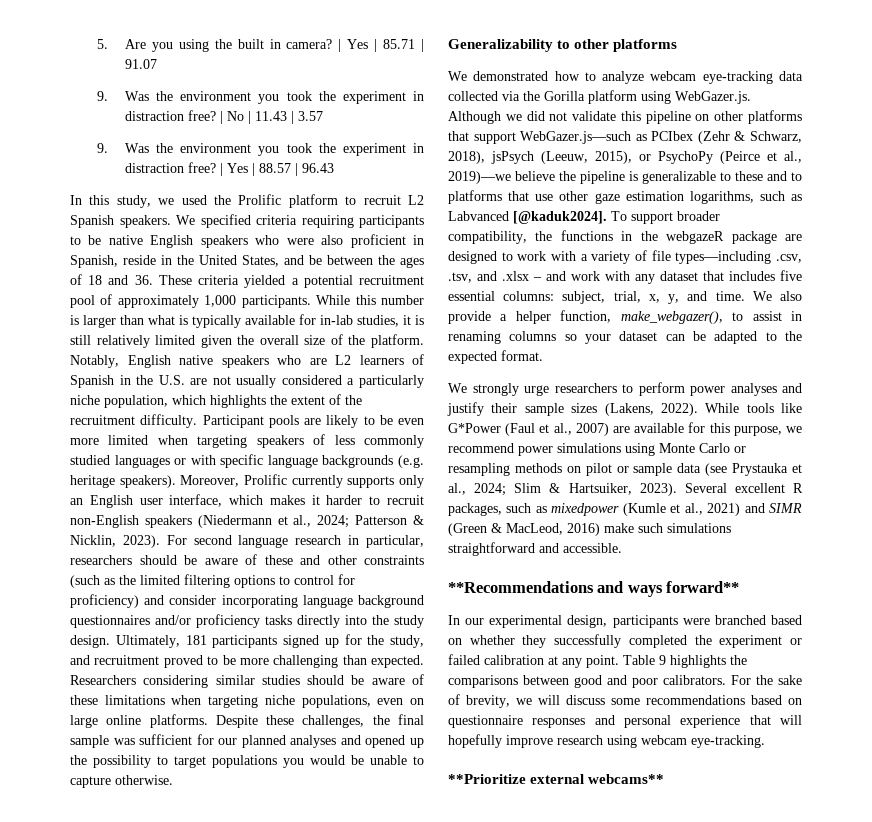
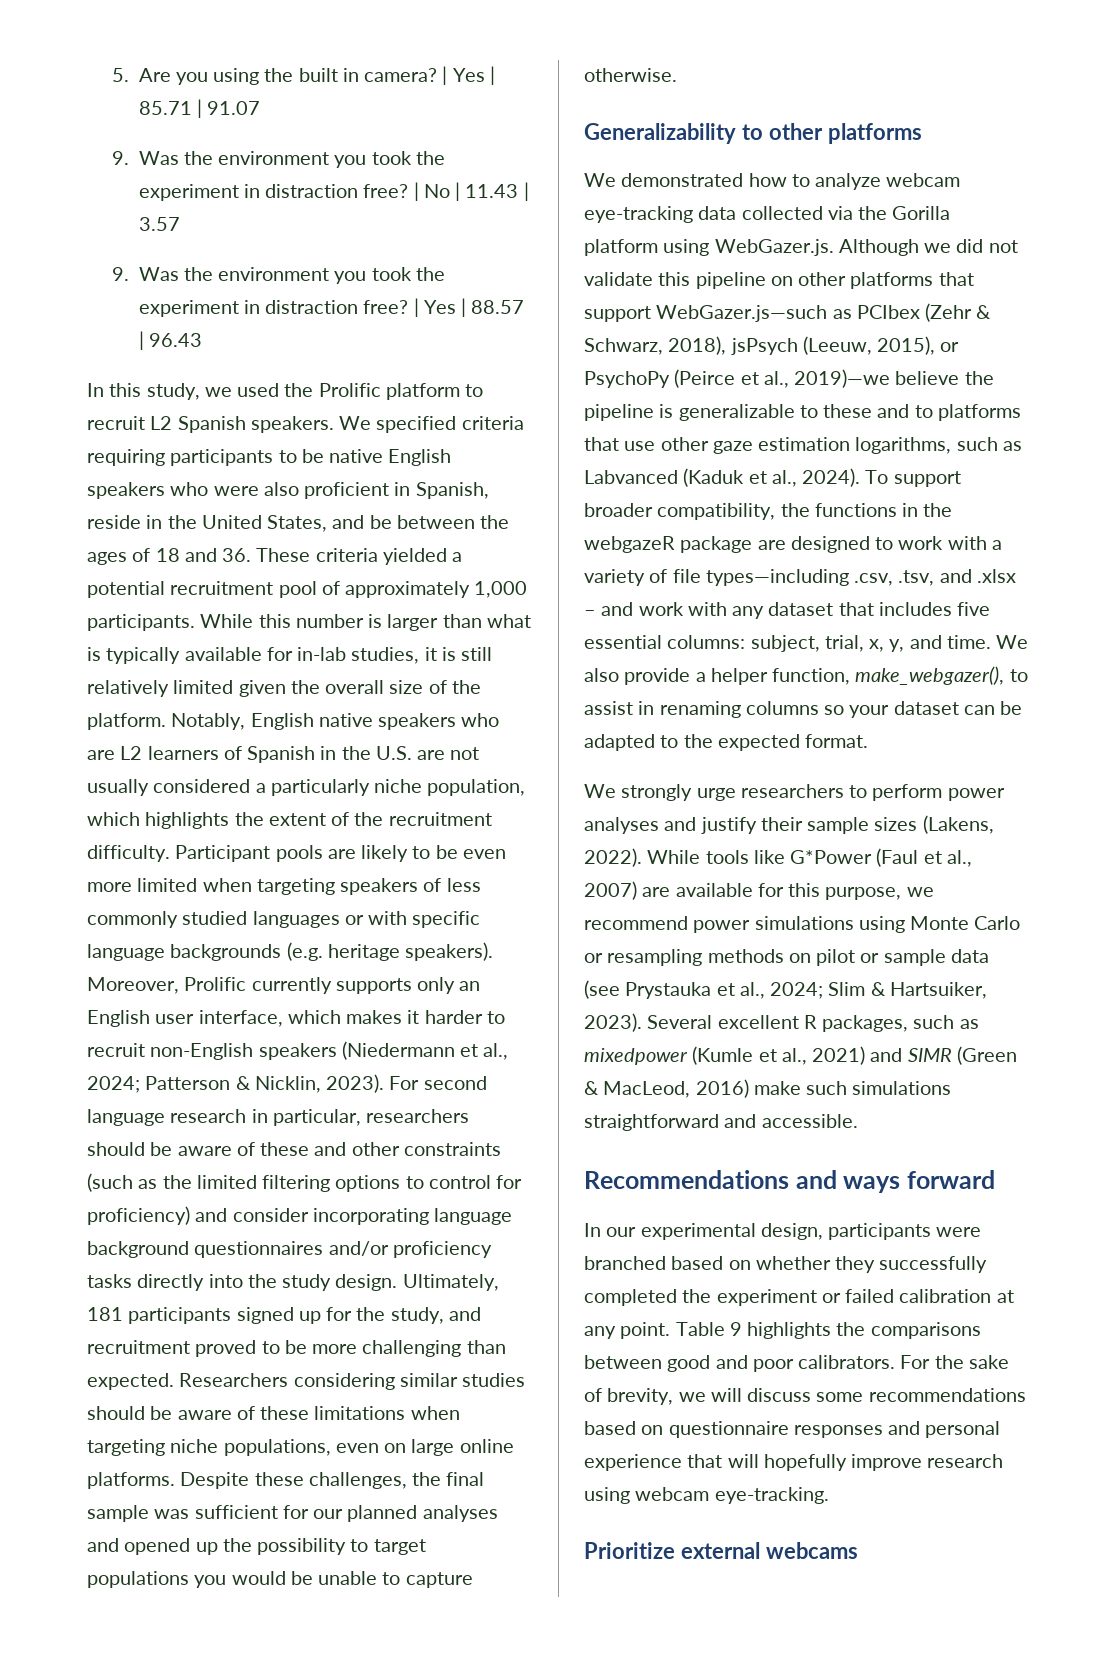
- We demonstrated how to analyze webcam eye-tracking data collected via the Gorilla platform using WebGazer.js. Although we did not validate this pipeline on other platforms that support WebGazer.js—such as PCIbex (Zehr & Schwarz, 2018), jsPsych (Leeuw, 2015), or PsychoPy (Peirce et al., 2019)—we believe the pipeline is generalizable to these and to platforms that use other gaze estimation logarithms, such as Labvanced [@kaduk2024].
+ We demonstrated how to analyze webcam eye-tracking data collected via the Gorilla platform using WebGazer.js. Although we did not validate this pipeline on other platforms that support WebGazer.js—such as PCIbex (Zehr & Schwarz, 2018), jsPsych (Leeuw, 2015), or PsychoPy (Peirce et al., 2019)—we believe the pipeline is generalizable to these and to platforms that use other gaze estimation logarithms, such as Labvanced (Kaduk et al., 2024).
- **Recommendations and ways forward**
+ Recommendations and ways forward
- **Prioritize external webcams**
+ Prioritize external webcams

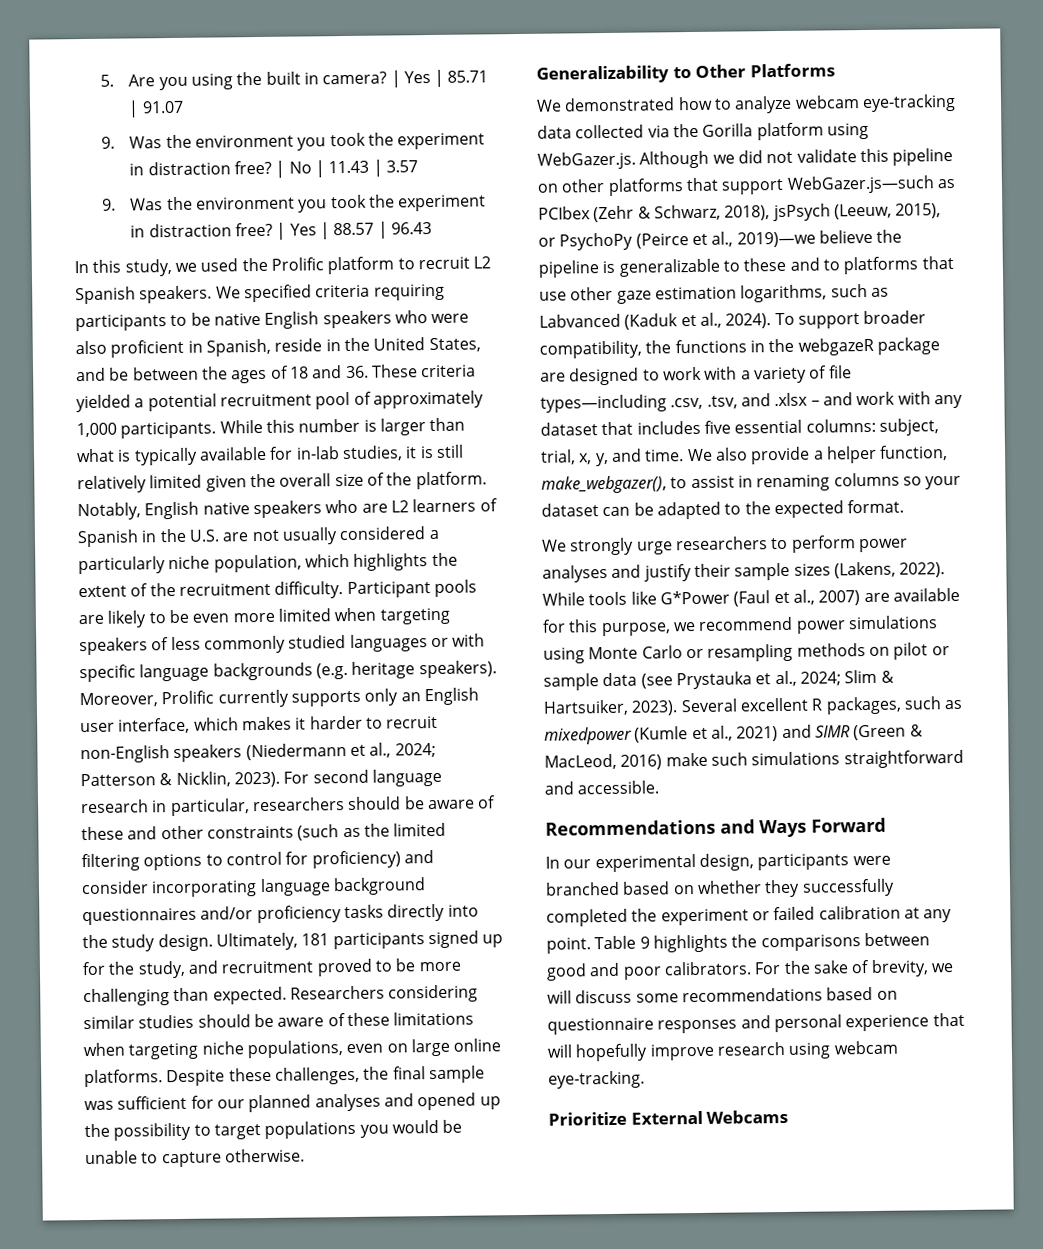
- Generalizability to other platforms
+ Generalizability to Other Platforms
- Recommendations and ways forward
+ Recommendations and Ways Forward
- Prioritize external webcams
+ Prioritize External Webcams

